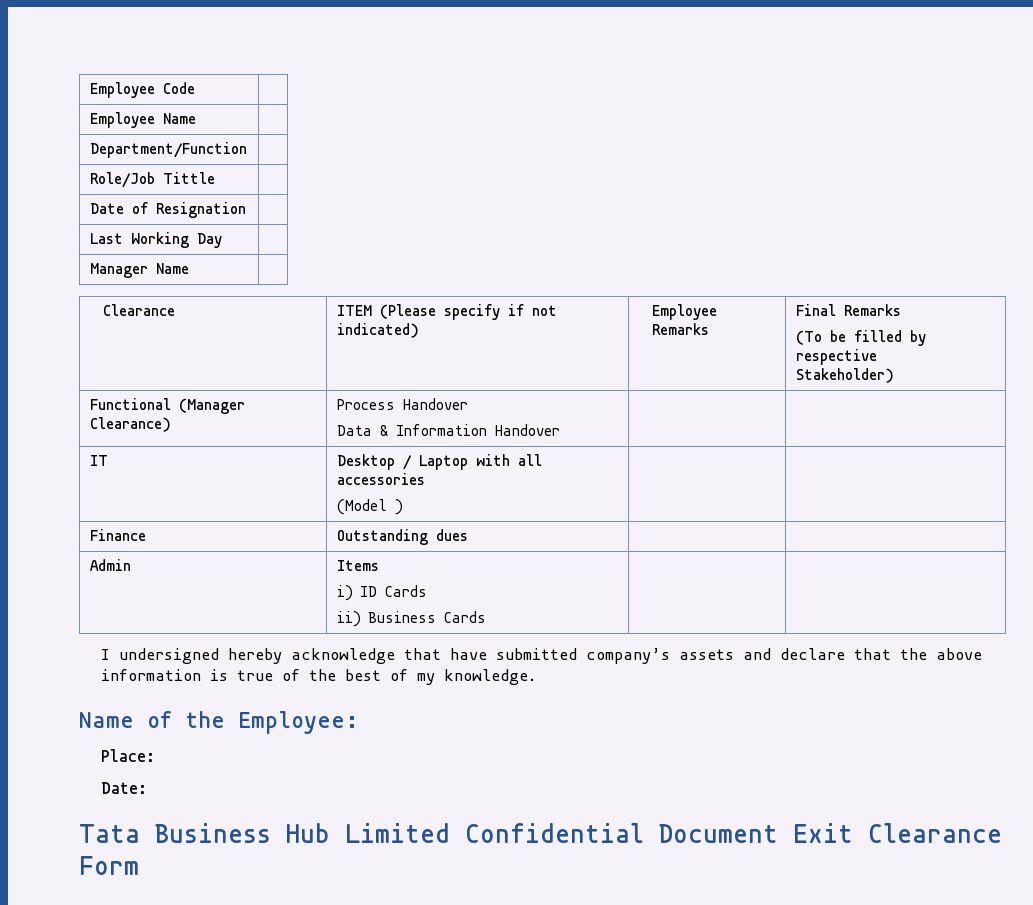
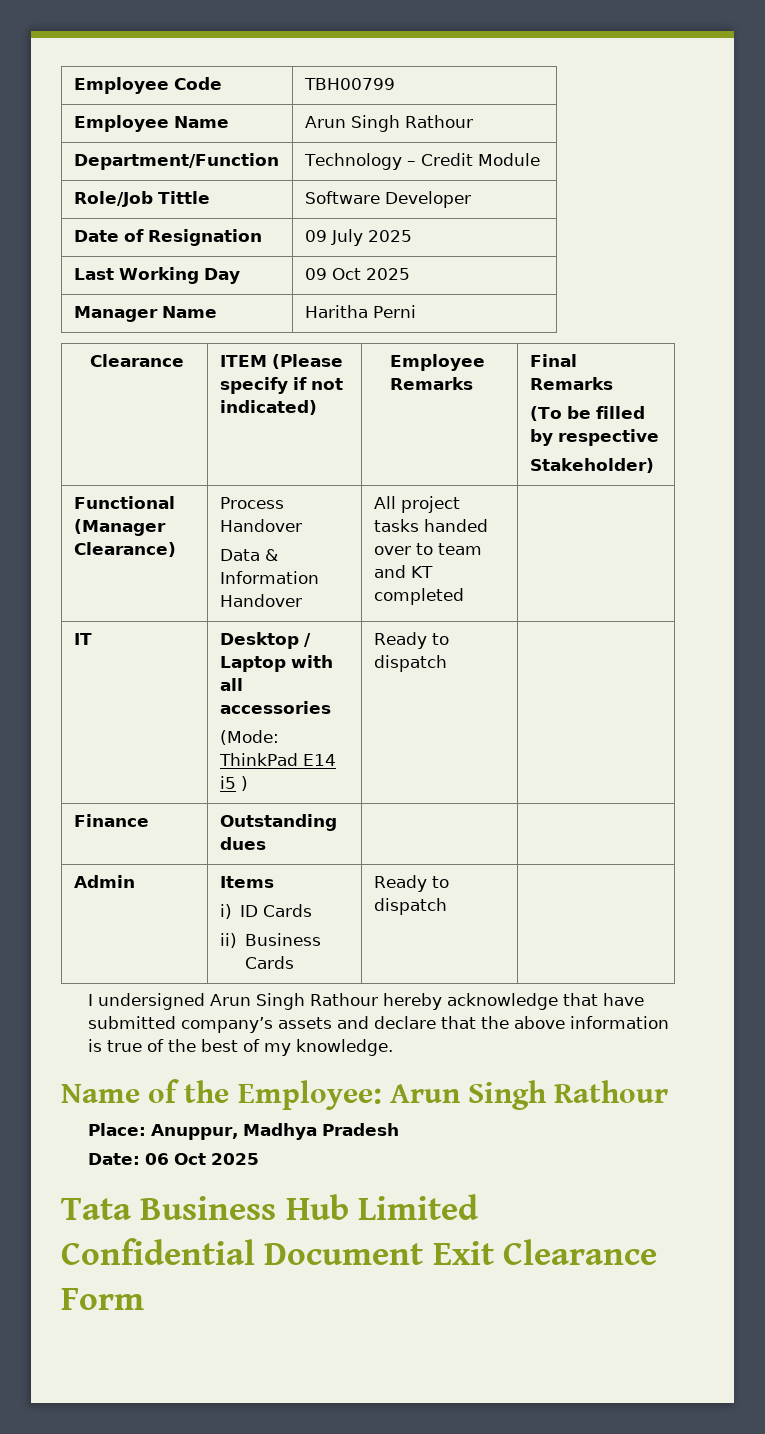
- Employee Code |
+ Employee Code | TBH00799
- Employee Name |
- Department/Function |
+ Employee Name | Arun Singh Rathour
+ Department/Function | Technology – Credit Module
- Role/Job Tittle |
+ Role/Job Tittle | Software Developer
- Date of Resignation |
+ Date of Resignation | 09 July 2025
- Last Working Day |
+ Last Working Day | 09 Oct 2025
- Manager Name |
+ Manager Name | Haritha Perni
  Functional (Manager Clearance) | Process Handover
- Data & Information Handover | |
+ Data & Information Handover | All project tasks handed over to team and KT completed |
  IT | Desktop / Laptop with all accessories
- (Model ) | |
+ (Mode: ThinkPad E14 i5 ) | Ready to dispatch |
  Admin | Items
  i) ID Cards
- ii) Business Cards | |
+ ii) Business Cards | Ready to dispatch |
- I undersigned hereby acknowledge that have submitted company’s assets and declare that the above information is true of the best of my knowledge.
+ I undersigned Arun Singh Rathour hereby acknowledge that have submitted company’s assets and declare that the above information is true of the best of my knowledge.
- Name of the Employee:
- Place:
- Date:
+ Name of the Employee: Arun Singh Rathour
+ Place: Anuppur, Madhya Pradesh
+ Date: 06 Oct 2025

